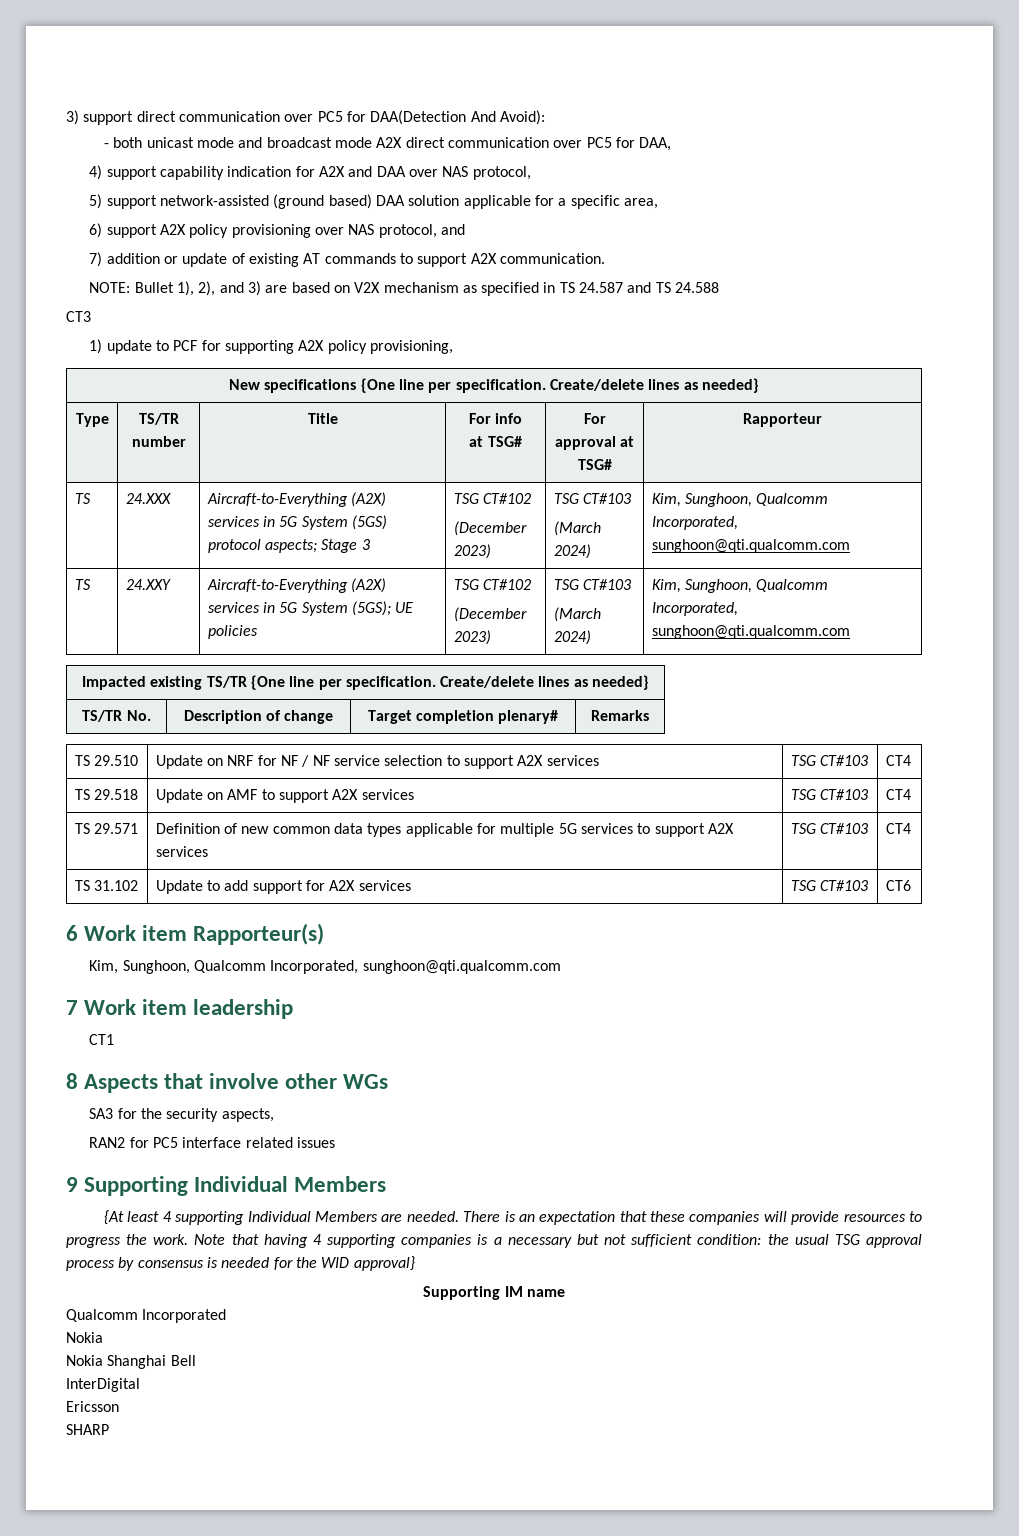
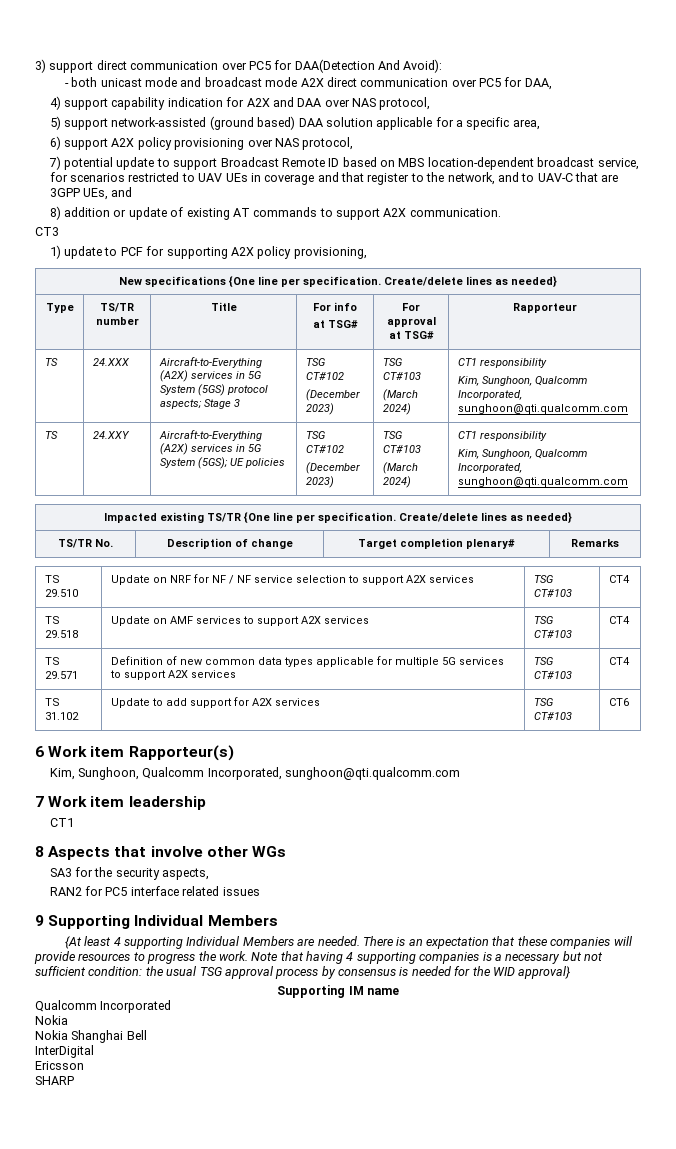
- 6) support A2X policy provisioning over NAS protocol, and
+ 6) support A2X policy provisioning over NAS protocol,
+ 7) potential update to support Broadcast Remote ID based on MBS location-dependent broadcast service, for scenarios restricted to UAV UEs in coverage and that register to the network, and to UAV-C that are 3GPP UEs, and
- 7) addition or update of existing AT commands to support A2X communication.
+ 8) addition or update of existing AT commands to support A2X communication.
- NOTE: Bullet 1), 2), and 3) are based on V2X mechanism as specified in TS 24.587 and TS 24.588
  TS | 24.XXX | Aircraft-to-Everything (A2X) services in 5G System (5GS) protocol aspects; Stage 3 | TSG CT#102
  (December 2023) | TSG CT#103
- (March 2024) | Kim, Sunghoon, Qualcomm Incorporated, sunghoon@qti.qualcomm.com
+ (March 2024) | CT1 responsibility
+ Kim, Sunghoon, Qualcomm Incorporated, sunghoon@qti.qualcomm.com
  TS | 24.XXY | Aircraft-to-Everything (A2X) services in 5G System (5GS); UE policies | TSG CT#102
  (December 2023) | TSG CT#103
- (March 2024) | Kim, Sunghoon, Qualcomm Incorporated, sunghoon@qti.qualcomm.com
+ (March 2024) | CT1 responsibility
+ Kim, Sunghoon, Qualcomm Incorporated, sunghoon@qti.qualcomm.com
- TS 29.518 | Update on AMF to support A2X services | TSG CT#103 | CT4
+ TS 29.518 | Update on AMF services to support A2X services | TSG CT#103 | CT4

